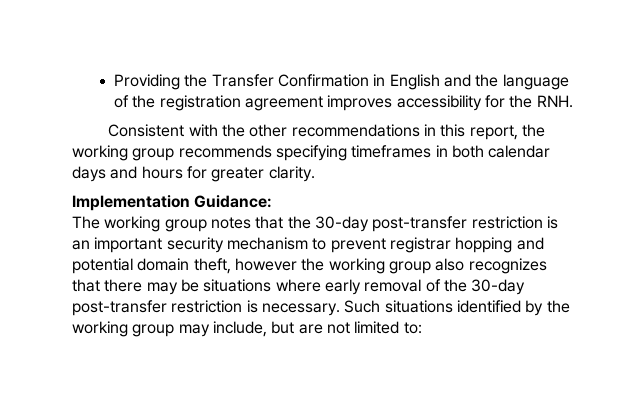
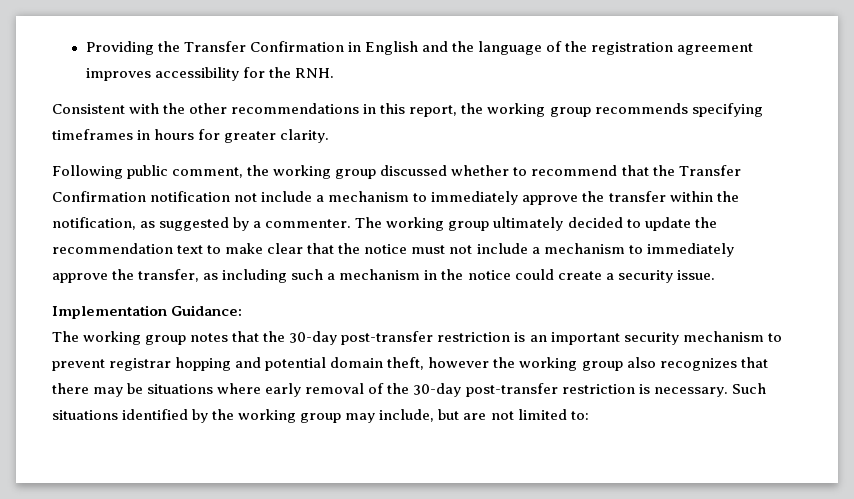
- Consistent with the other recommendations in this report, the working group recommends specifying timeframes in both calendar days and hours for greater clarity.
+ Consistent with the other recommendations in this report, the working group recommends specifying timeframes in hours for greater clarity.
+ Following public comment, the working group discussed whether to recommend that the Transfer Confirmation notification not include a mechanism to immediately approve the transfer within the notification, as suggested by a commenter. The working group ultimately decided to update the recommendation text to make clear that the notice must not include a mechanism to immediately approve the transfer, as including such a mechanism in the notice could create a security issue.

